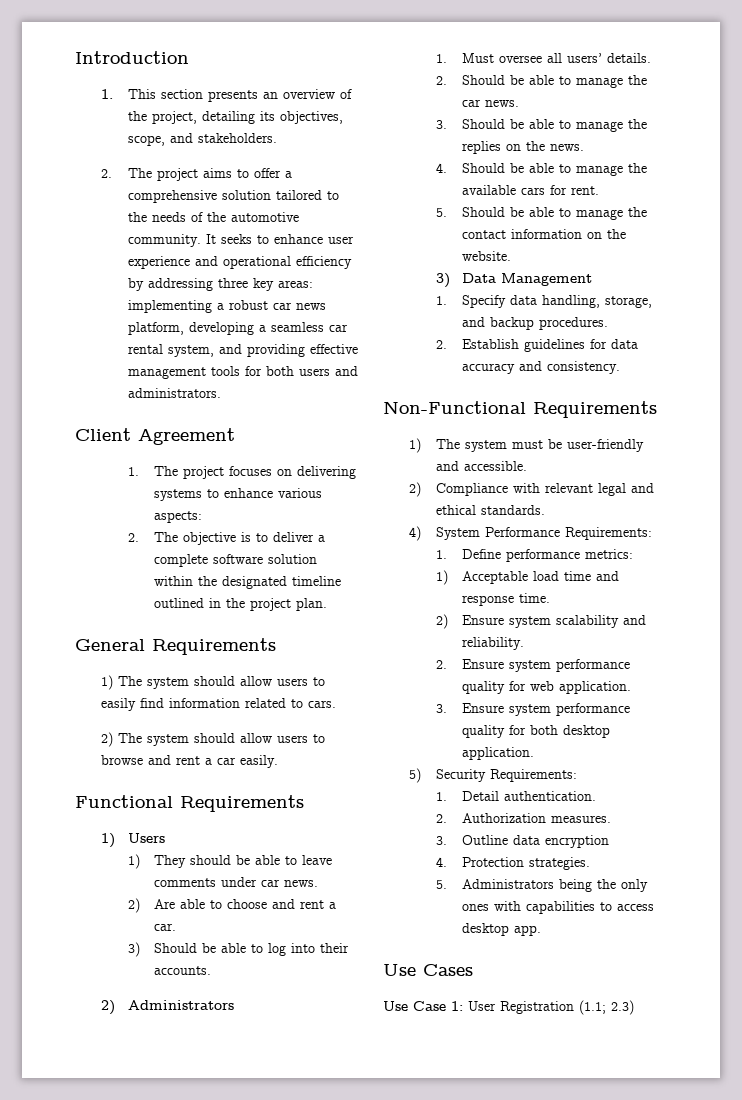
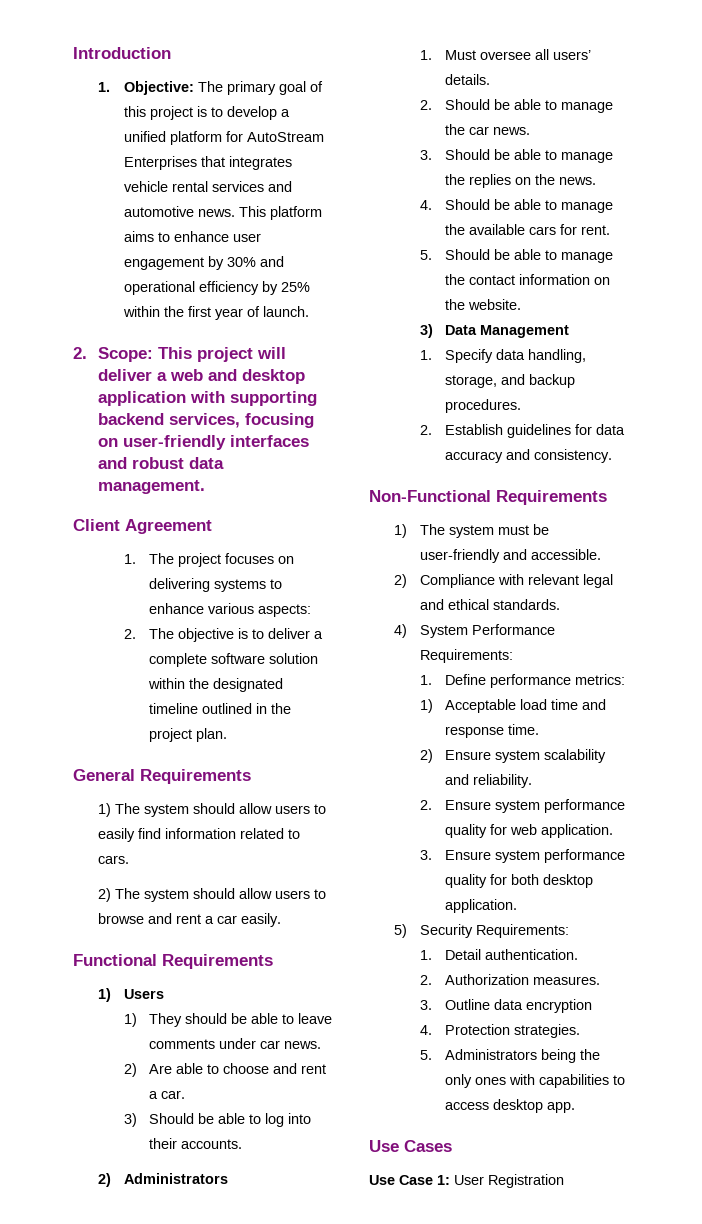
- 1. This section presents an overview of the project, detailing its objectives, scope, and stakeholders.
- 2. The project aims to offer a comprehensive solution tailored to the needs of the automotive community. It seeks to enhance user experience and operational efficiency by addressing three key areas: implementing a robust car news platform, developing a seamless car rental system, and providing effective management tools for both users and administrators.
+ 1. Objective: The primary goal of this project is to develop a unified platform for AutoStream Enterprises that integrates vehicle rental services and automotive news. This platform aims to enhance user engagement by 30% and operational efficiency by 25% within the first year of launch.
+ 2. Scope: This project will deliver a web and desktop application with supporting backend services, focusing on user-friendly interfaces and robust data management.
- Use Case 1: User Registration (1.1; 2.3)
+ Use Case 1: User Registration

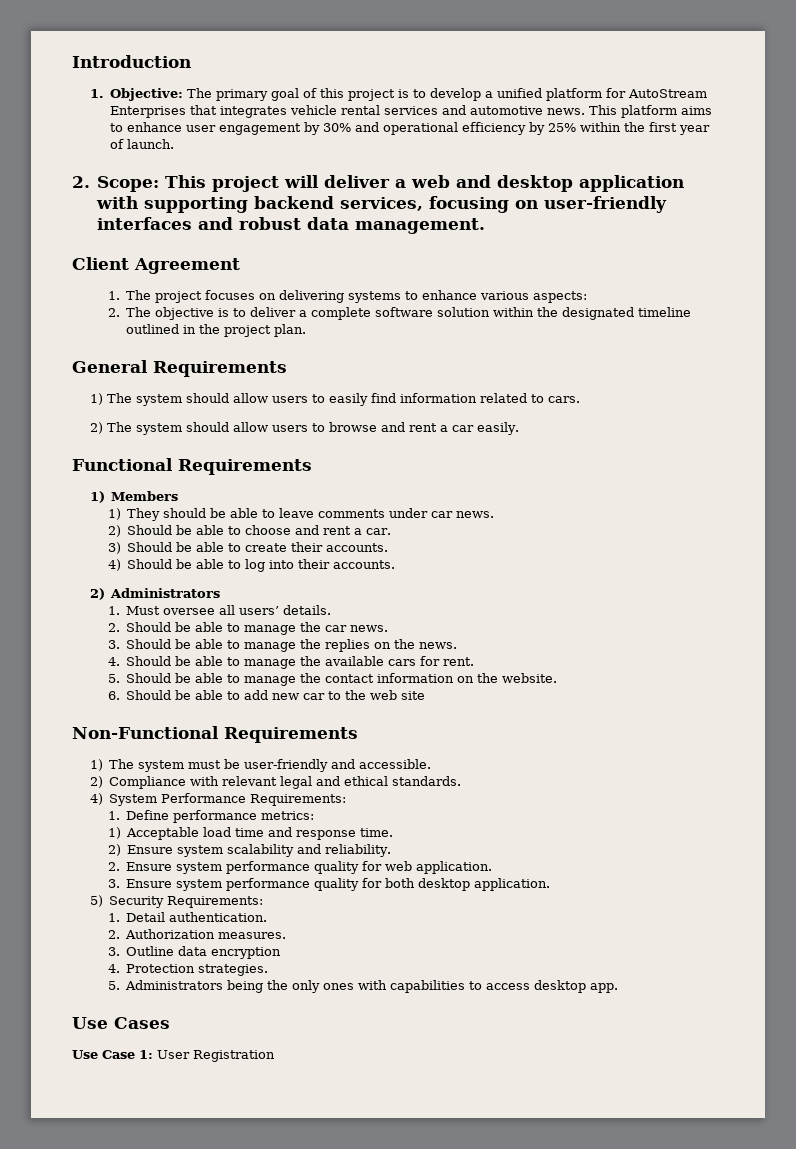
- 1) Users
+ 1) Members
- 2) Are able to choose and rent a car.
+ 2) Should be able to choose and rent a car.
- 3) Should be able to log into their accounts.
+ 3) Should be able to create their accounts.
+ 4) Should be able to log into their accounts.
- 3) Data Management
- 1. Specify data handling, storage, and backup procedures.
- 2. Establish guidelines for data accuracy and consistency.
+ 6. Should be able to add new car to the web site

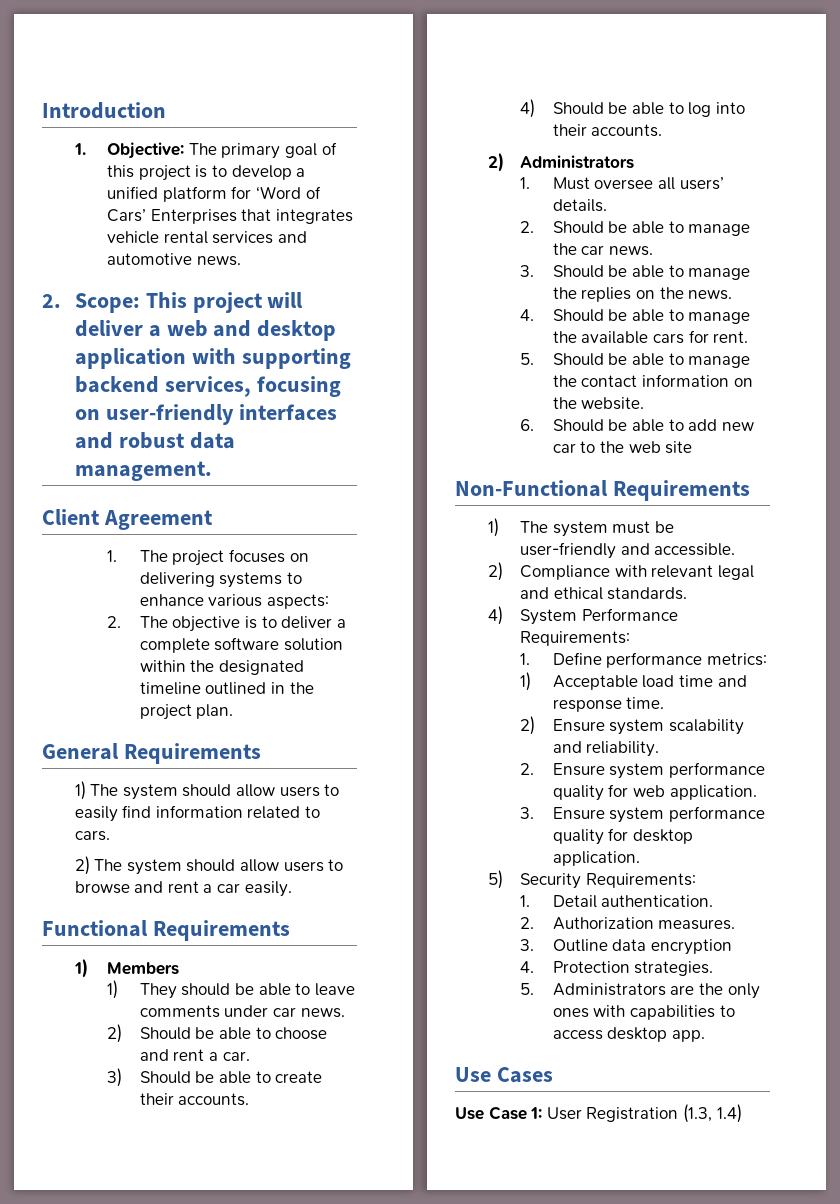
- 1. Objective: The primary goal of this project is to develop a unified platform for AutoStream Enterprises that integrates vehicle rental services and automotive news. This platform aims to enhance user engagement by 30% and operational efficiency by 25% within the first year of launch.
+ 1. Objective: The primary goal of this project is to develop a unified platform for ‘Word of Cars’ Enterprises that integrates vehicle rental services and automotive news.
- 3. Ensure system performance quality for both desktop application.
+ 3. Ensure system performance quality for desktop application.
- 5. Administrators being the only ones with capabilities to access desktop app.
+ 5. Administrators are the only ones with capabilities to access desktop app.
- Use Case 1: User Registration
+ Use Case 1: User Registration (1.3, 1.4)

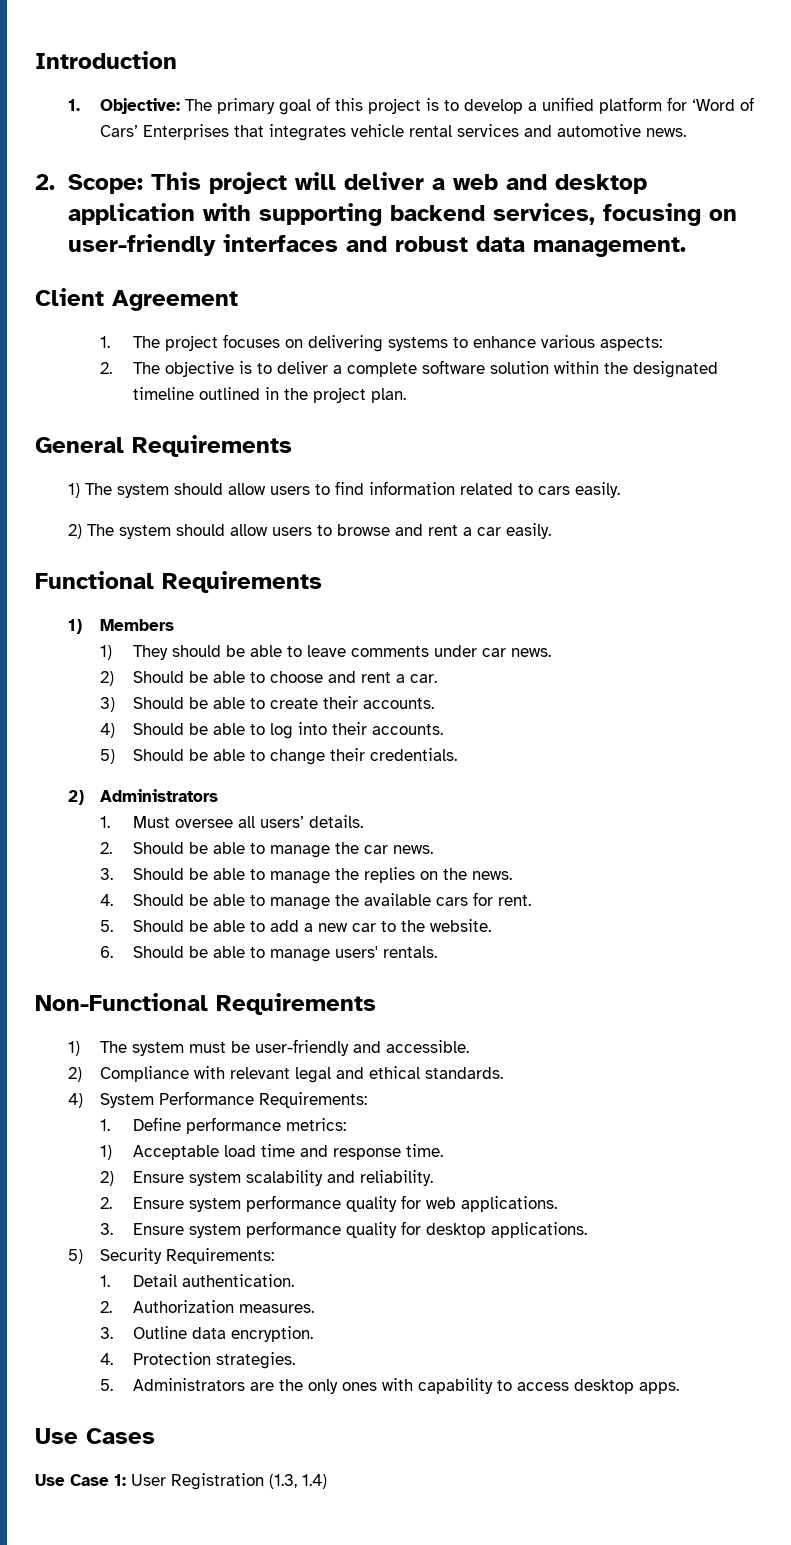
- 1) The system should allow users to easily find information related to cars.
+ 1) The system should allow users to find information related to cars easily.
+ 5) Should be able to change their credentials.
- 5. Should be able to manage the contact information on the website.
+ 5. Should be able to add a new car to the website.
- 6. Should be able to add new car to the web site
+ 6. Should be able to manage users' rentals.
- 2. Ensure system performance quality for web application.
+ 2. Ensure system performance quality for web applications.
- 3. Ensure system performance quality for desktop application.
+ 3. Ensure system performance quality for desktop applications.
- 3. Outline data encryption
+ 3. Outline data encryption.
- 5. Administrators are the only ones with capabilities to access desktop app.
+ 5. Administrators are the only ones with capability to access desktop apps.

